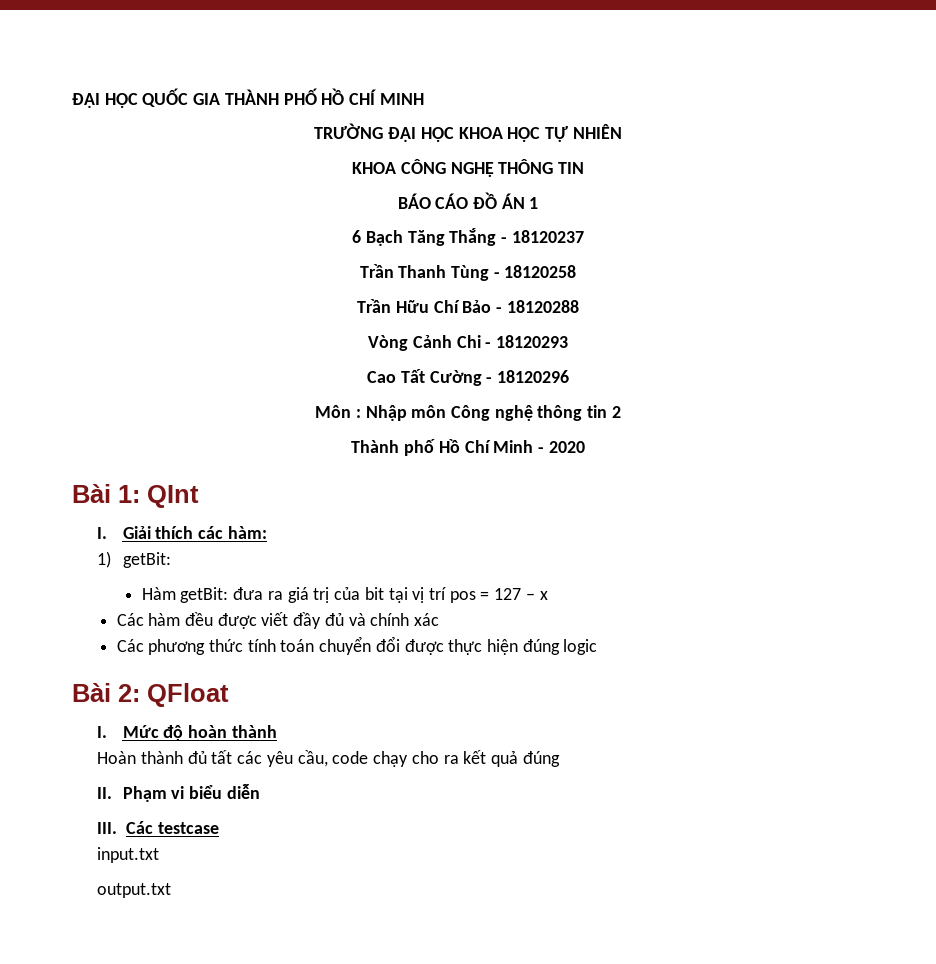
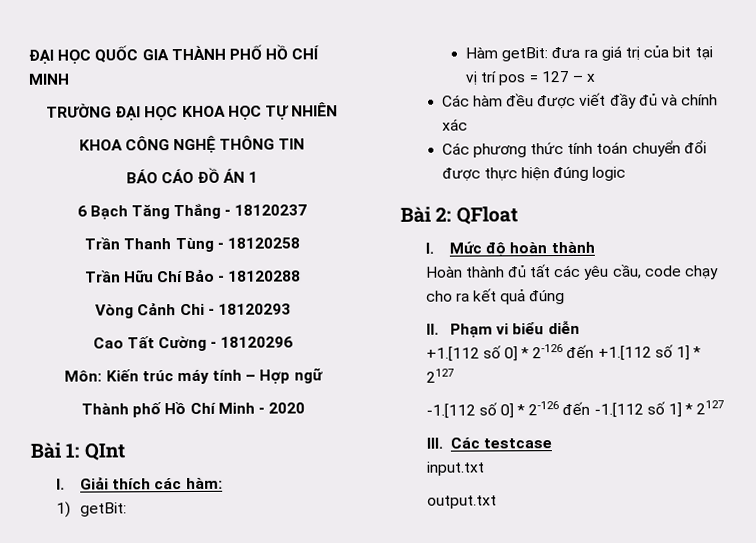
- Môn : Nhập môn Công nghệ thông tin 2
+ Môn: Kiến trúc máy tính – Hợp ngữ
+ +1.[112 số 0] * 2-126 đến +1.[112 số 1] * 2127
+ -1.[112 số 0] * 2-126 đến -1.[112 số 1] * 2127

